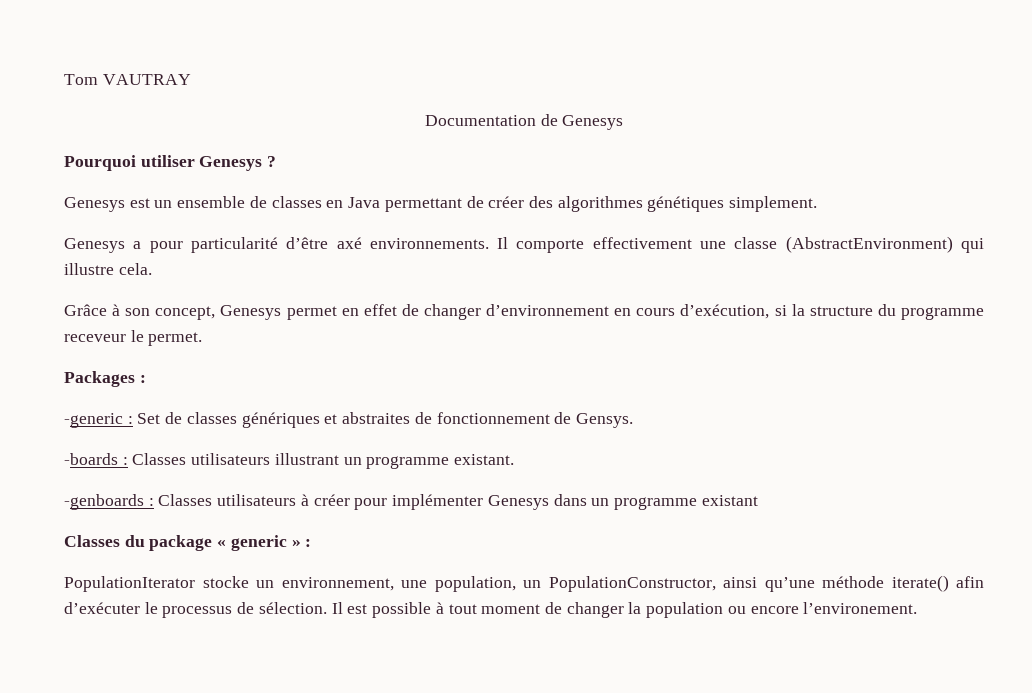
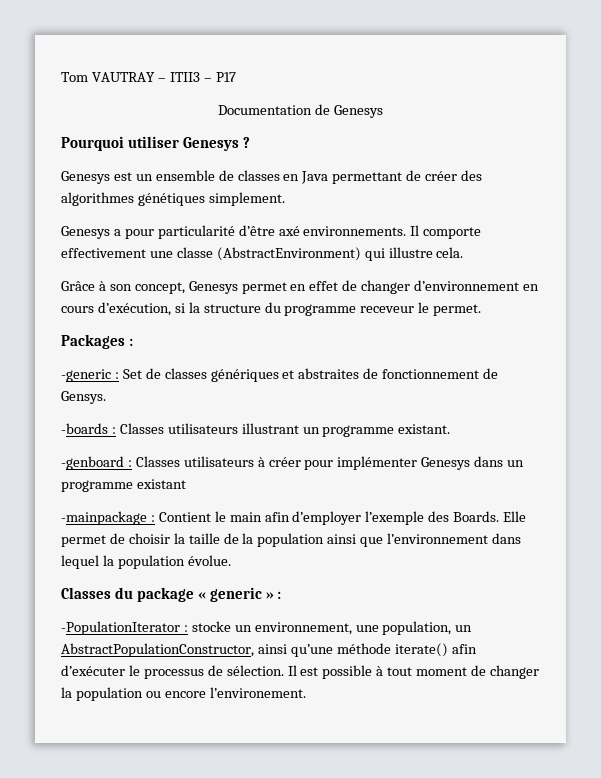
- Tom VAUTRAY
+ Tom VAUTRAY – ITII3 – P17
- -genboards : Classes utilisateurs à créer pour implémenter Genesys dans un programme existant
+ -genboard : Classes utilisateurs à créer pour implémenter Genesys dans un programme existant
+ -mainpackage : Contient le main afin d’employer l’exemple des Boards. Elle permet de choisir la taille de la population ainsi que l’environnement dans lequel la population évolue.
- PopulationIterator stocke un environnement, une population, un PopulationConstructor, ainsi qu’une méthode iterate() afin d’exécuter le processus de sélection.
+ -PopulationIterator : stocke un environnement, une population, un AbstractPopulationConstructor, ainsi qu’une méthode iterate() afin d’exécuter le processus de sélection.

